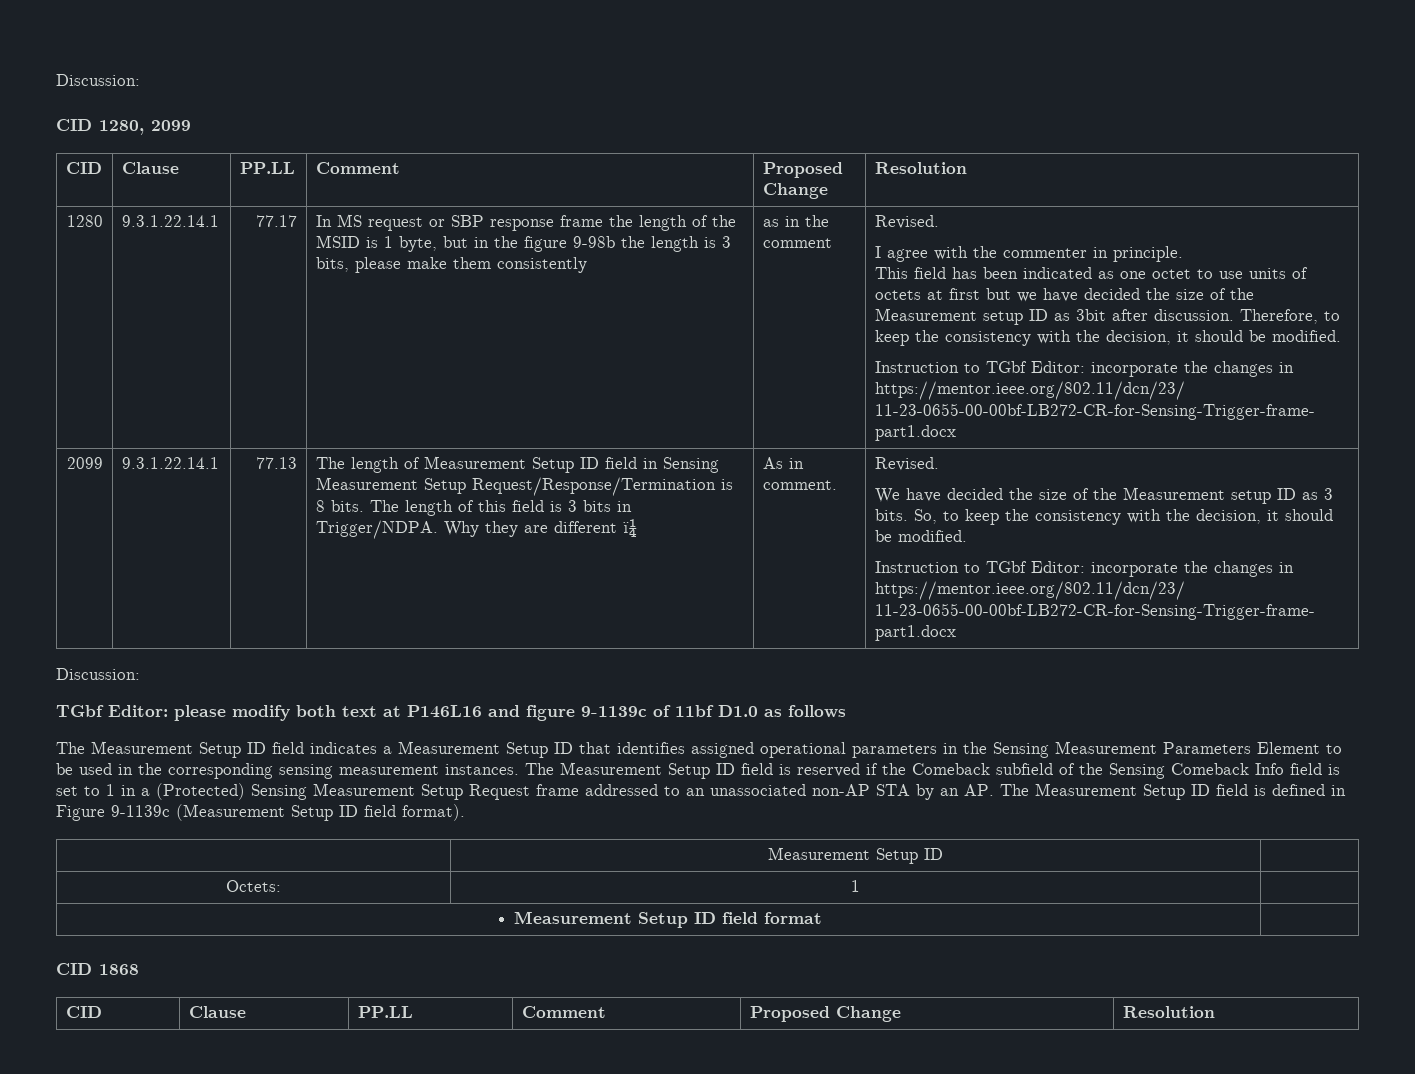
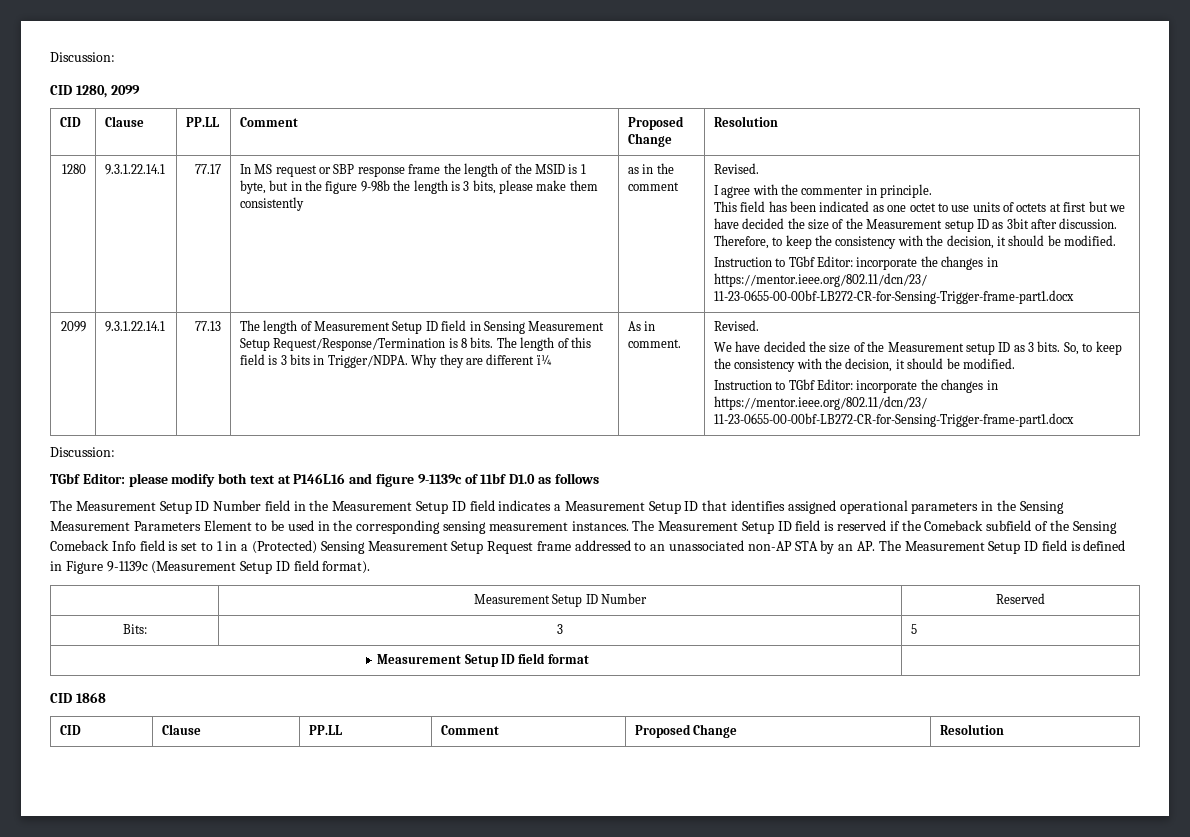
- The Measurement Setup ID field indicates a Measurement Setup ID that identifies assigned operational parameters in the Sensing Measurement Parameters Element to be used in the corresponding sensing measurement instances.
+ The Measurement Setup ID Number field in the Measurement Setup ID field indicates a Measurement Setup ID that identifies assigned operational parameters in the Sensing Measurement Parameters Element to be used in the corresponding sensing measurement instances.
- | Measurement Setup ID |
- Octets: | 1 |
+ | Measurement Setup ID Number | Reserved
+ Bits: | 3 | 5

